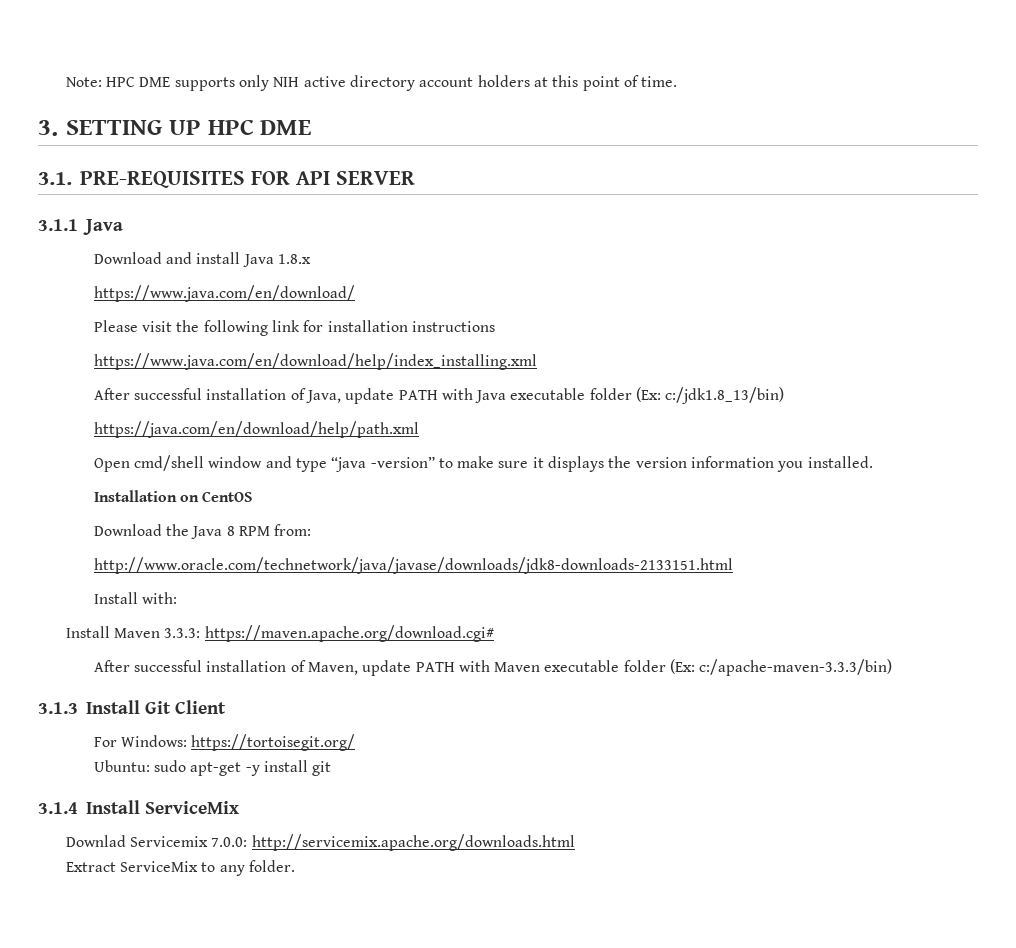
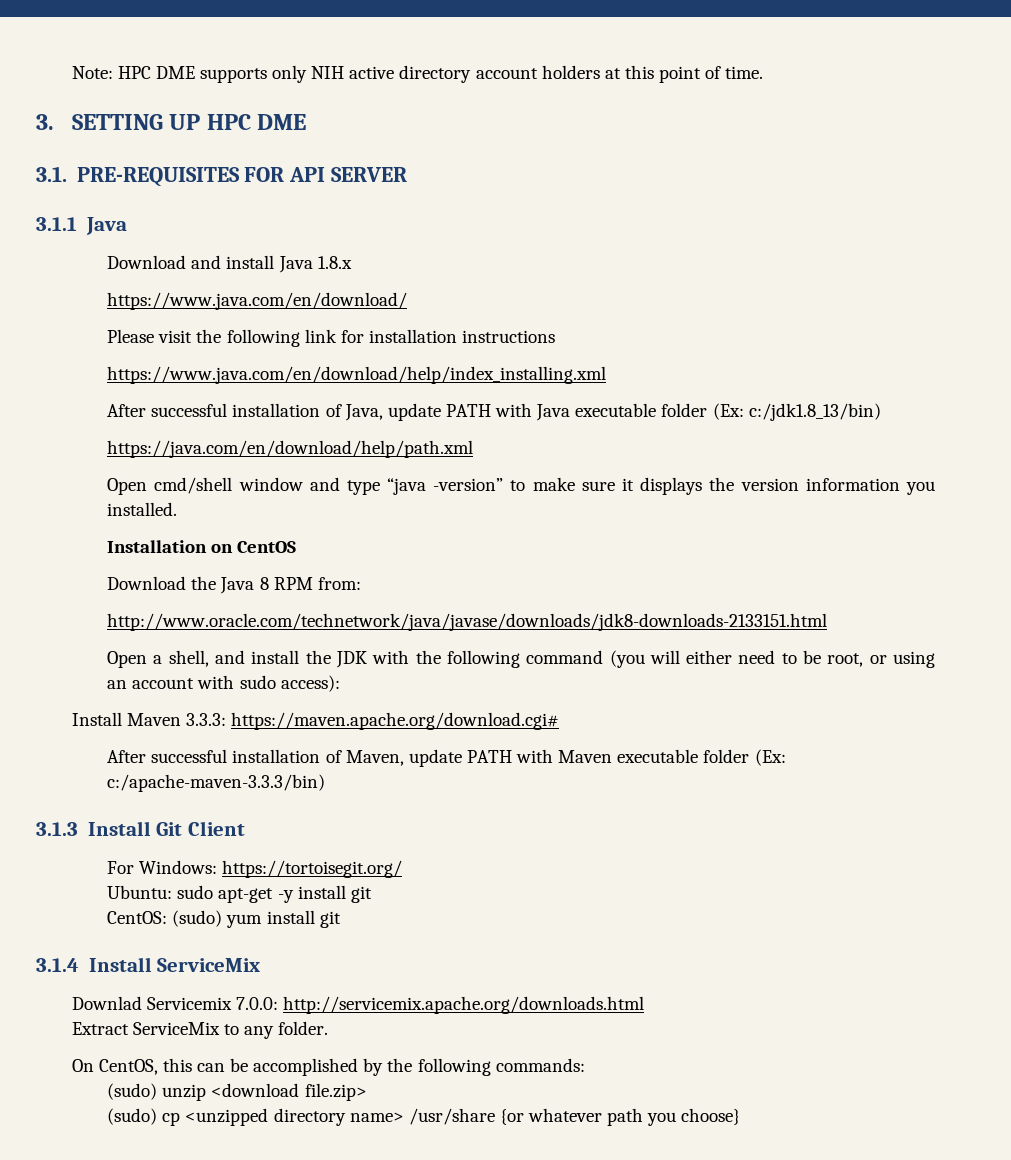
- Install with:
+ Open a shell, and install the JDK with the following command (you will either need to be root, or using an account with sudo access):
+ CentOS: (sudo) yum install git
+ On CentOS, this can be accomplished by the following commands:
+ (sudo) unzip <download file.zip>
+ (sudo) cp <unzipped directory name> /usr/share {or whatever path you choose}

